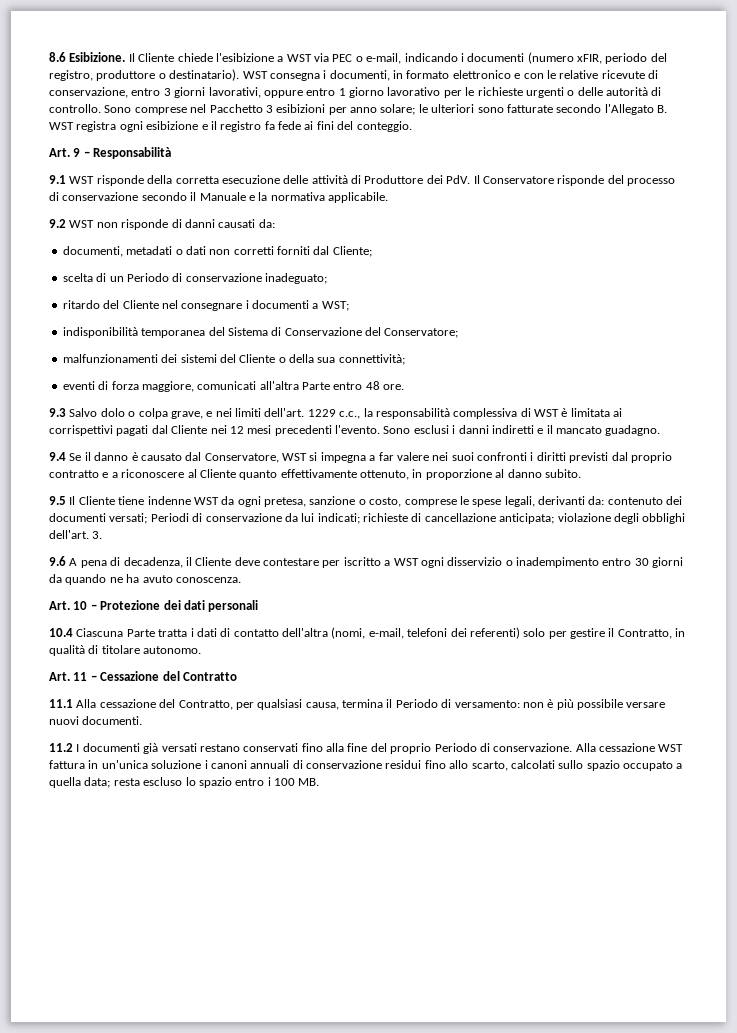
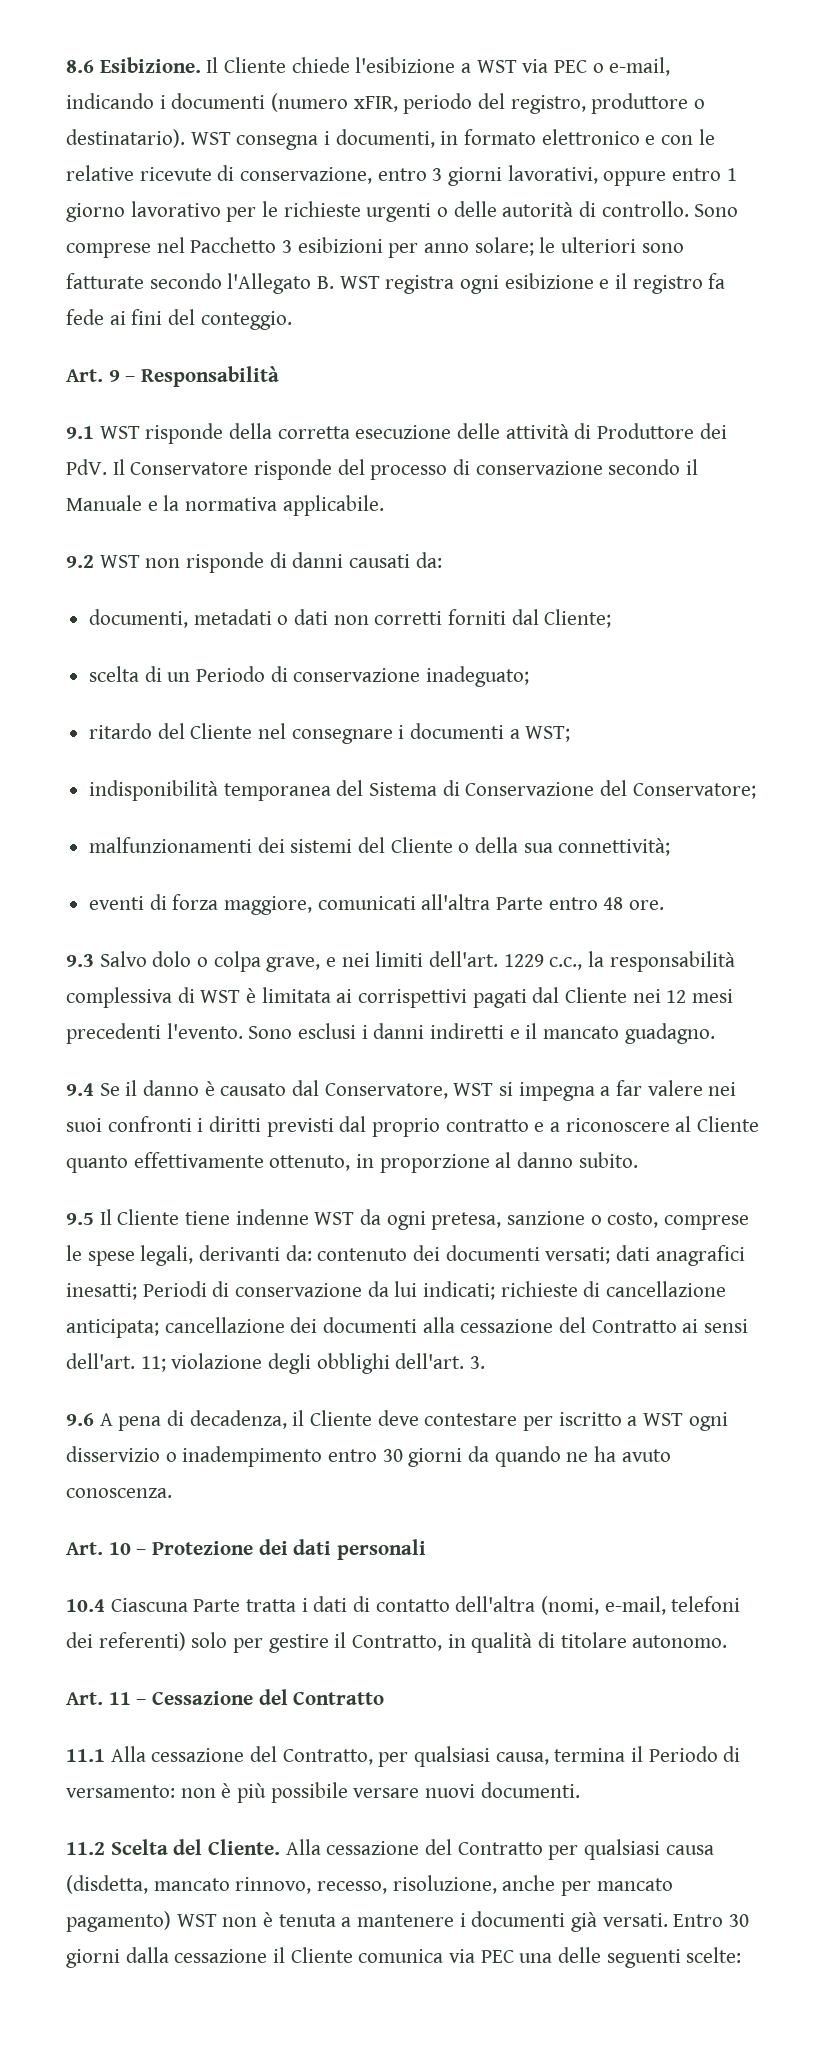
- 9.5 Il Cliente tiene indenne WST da ogni pretesa, sanzione o costo, comprese le spese legali, derivanti da: contenuto dei documenti versati; Periodi di conservazione da lui indicati; richieste di cancellazione anticipata; violazione degli obblighi dell'art.
+ 9.5 Il Cliente tiene indenne WST da ogni pretesa, sanzione o costo, comprese le spese legali, derivanti da: contenuto dei documenti versati; dati anagrafici inesatti; Periodi di conservazione da lui indicati; richieste di cancellazione anticipata; cancellazione dei documenti alla cessazione del Contratto ai sensi dell'art. 11; violazione degli obblighi dell'art.
- 11.2 I documenti già versati restano conservati fino alla fine del proprio Periodo di conservazione. Alla cessazione WST fattura in un'unica soluzione i canoni annuali di conservazione residui fino allo scarto, calcolati sullo spazio occupato a quella data; resta escluso lo spazio entro i 100 MB.
+ 11.2 Scelta del Cliente. Alla cessazione del Contratto per qualsiasi causa (disdetta, mancato rinnovo, recesso, risoluzione, anche per mancato pagamento) WST non è tenuta a mantenere i documenti già versati. Entro 30 giorni dalla cessazione il Cliente comunica via PEC una delle seguenti scelte:

